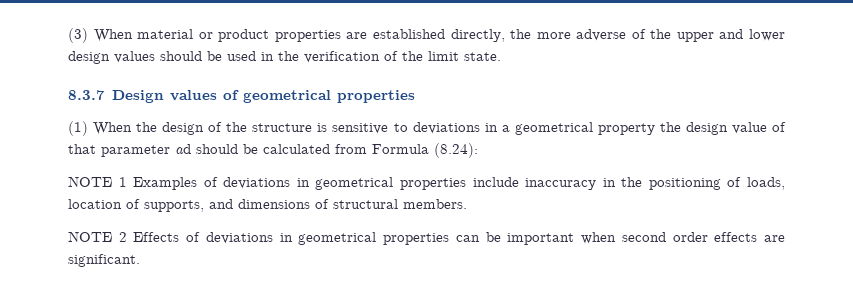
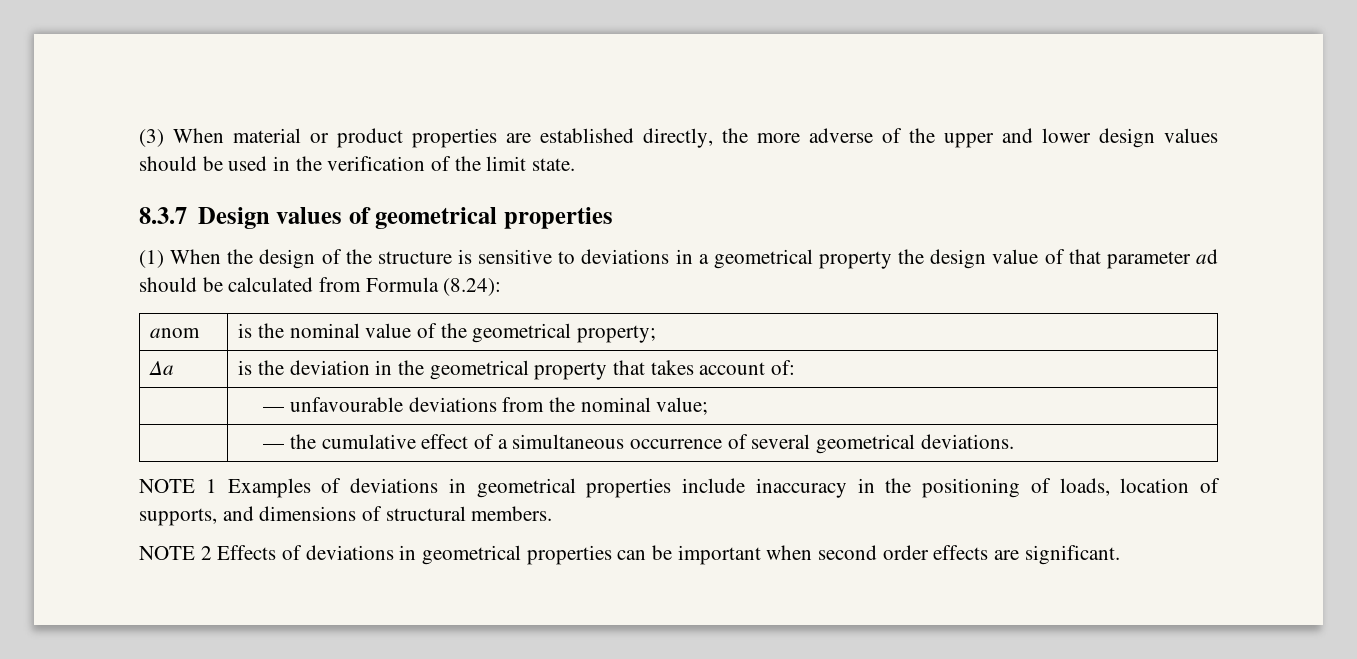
+ anom | is the nominal value of the geometrical property;
+ Δa | is the deviation in the geometrical property that takes account of:
+ | — unfavourable deviations from the nominal value;
+ | — the cumulative effect of a simultaneous occurrence of several geometrical deviations.

